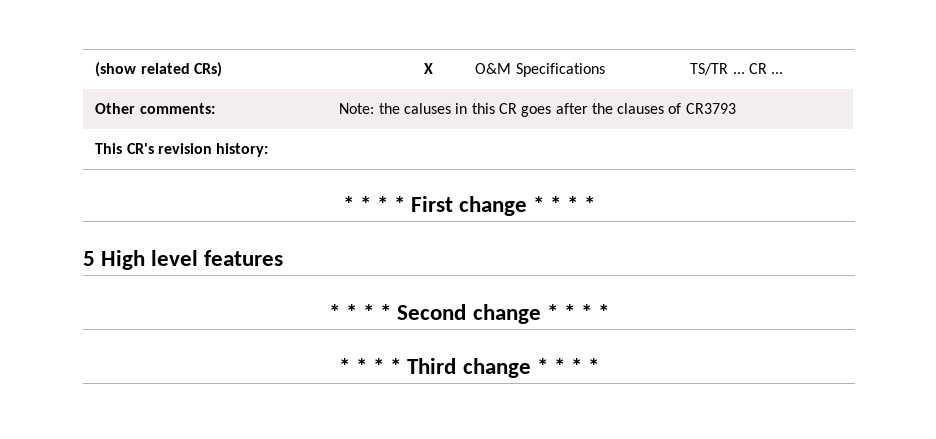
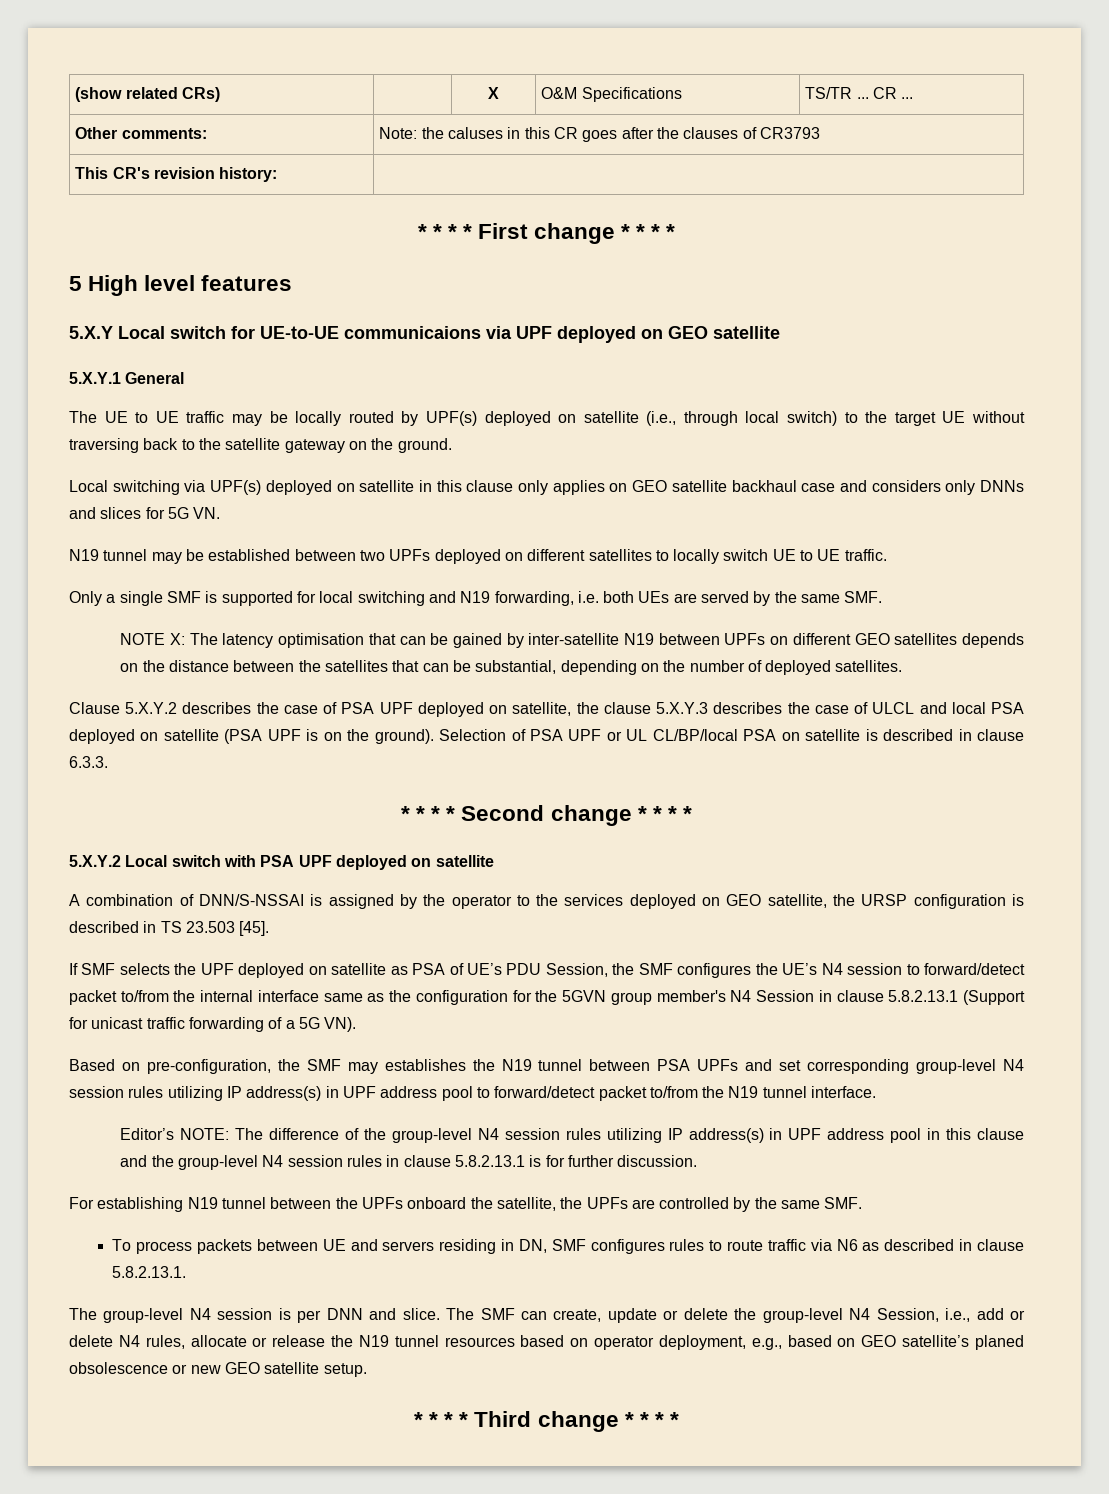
+ 5.X.Y Local switch for UE-to-UE communicaions via UPF deployed on GEO satellite
+ 5.X.Y.1 General
+ The UE to UE traffic may be locally routed by UPF(s) deployed on satellite (i.e., through local switch) to the target UE without traversing back to the satellite gateway on the ground.
+ Local switching via UPF(s) deployed on satellite in this clause only applies on GEO satellite backhaul case and considers only DNNs and slices for 5G VN.
+ N19 tunnel may be established between two UPFs deployed on different satellites to locally switch UE to UE traffic.
+ Only a single SMF is supported for local switching and N19 forwarding, i.e. both UEs are served by the same SMF.
+ NOTE X: The latency optimisation that can be gained by inter-satellite N19 between UPFs on different GEO satellites depends on the distance between the satellites that can be substantial, depending on the number of deployed satellites.
+ Clause 5.X.Y.2 describes the case of PSA UPF deployed on satellite, the clause 5.X.Y.3 describes the case of ULCL and local PSA deployed on satellite (PSA UPF is on the ground). Selection of PSA UPF or UL CL/BP/local PSA on satellite is described in clause 6.3.3.
+ 5.X.Y.2 Local switch with PSA UPF deployed on satellite
+ A combination of DNN/S-NSSAI is assigned by the operator to the services deployed on GEO satellite, the URSP configuration is described in TS 23.503 [45].
+ If SMF selects the UPF deployed on satellite as PSA of UE’s PDU Session, the SMF configures the UE’s N4 session to forward/detect packet to/from the internal interface same as the configuration for the 5GVN group member's N4 Session in clause 5.8.2.13.1 (Support for unicast traffic forwarding of a 5G VN).
+ Based on pre-configuration, the SMF may establishes the N19 tunnel between PSA UPFs and set corresponding group-level N4 session rules utilizing IP address(s) in UPF address pool to forward/detect packet to/from the N19 tunnel interface.
+ Editor’s NOTE: The difference of the group-level N4 session rules utilizing IP address(s) in UPF address pool in this clause and the group-level N4 session rules in clause 5.8.2.13.1 is for further discussion.
+ For establishing N19 tunnel between the UPFs onboard the satellite, the UPFs are controlled by the same SMF.
+ To process packets between UE and servers residing in DN, SMF configures rules to route traffic via N6 as described in clause 5.8.2.13.1.
+ The group-level N4 session is per DNN and slice. The SMF can create, update or delete the group-level N4 Session, i.e., add or delete N4 rules, allocate or release the N19 tunnel resources based on operator deployment, e.g., based on GEO satellite’s planed obsolescence or new GEO satellite setup.

